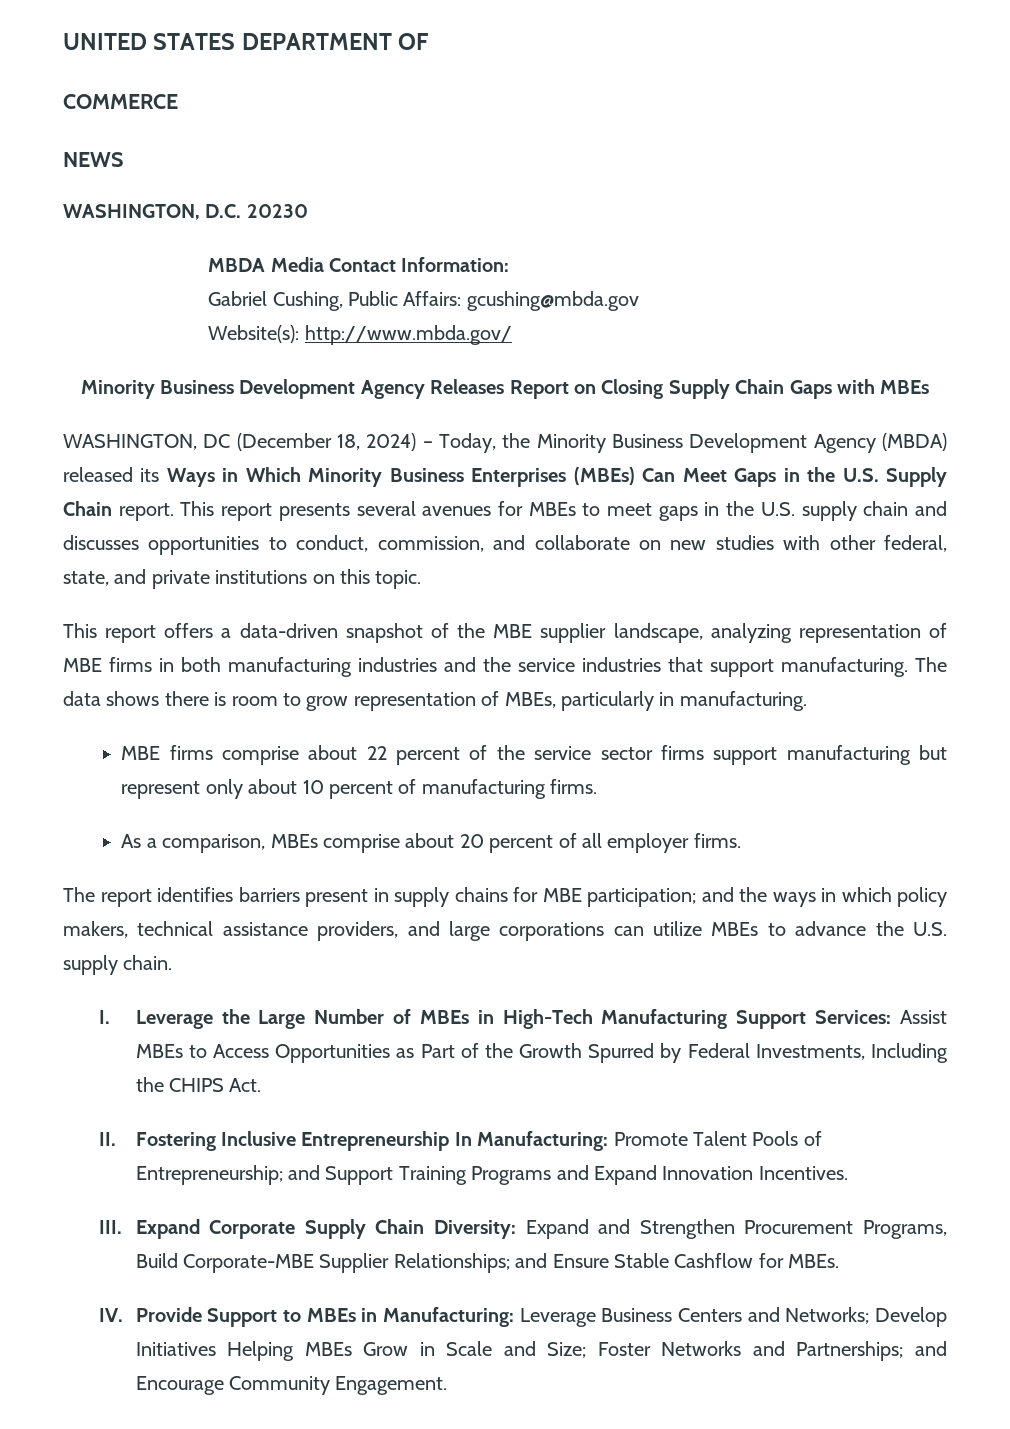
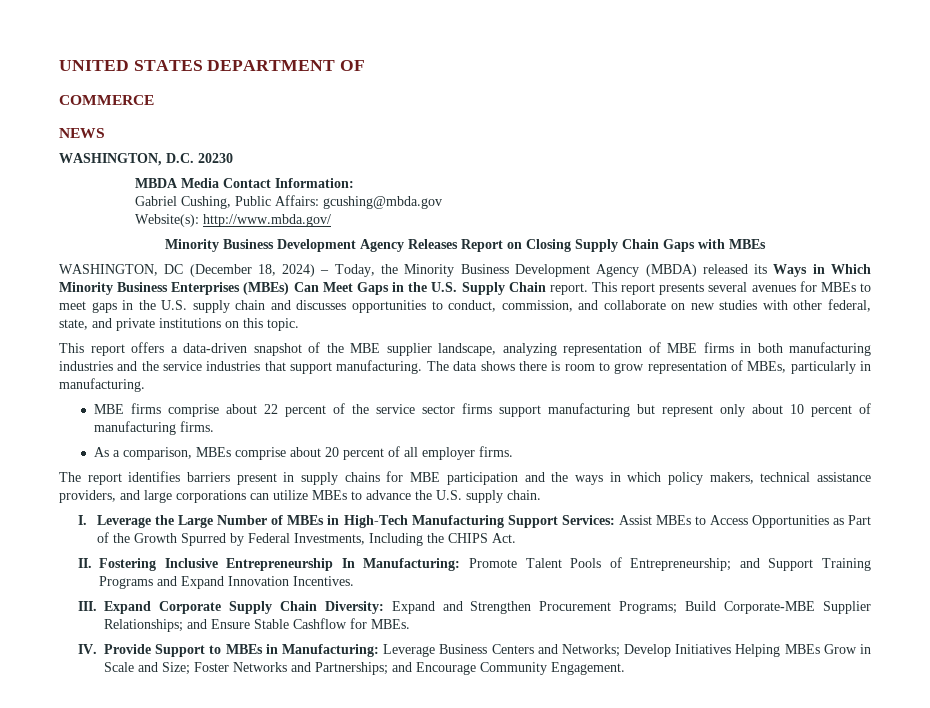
- The report identifies barriers present in supply chains for MBE participation; and the ways in which policy makers, technical assistance providers, and large corporations can utilize MBEs to advance the U.S. supply chain.
+ The report identifies barriers present in supply chains for MBE participation and the ways in which policy makers, technical assistance providers, and large corporations can utilize MBEs to advance the U.S. supply chain.
- III. Expand Corporate Supply Chain Diversity: Expand and Strengthen Procurement Programs, Build Corporate-MBE Supplier Relationships; and Ensure Stable Cashflow for MBEs.
+ III. Expand Corporate Supply Chain Diversity: Expand and Strengthen Procurement Programs; Build Corporate-MBE Supplier Relationships; and Ensure Stable Cashflow for MBEs.

